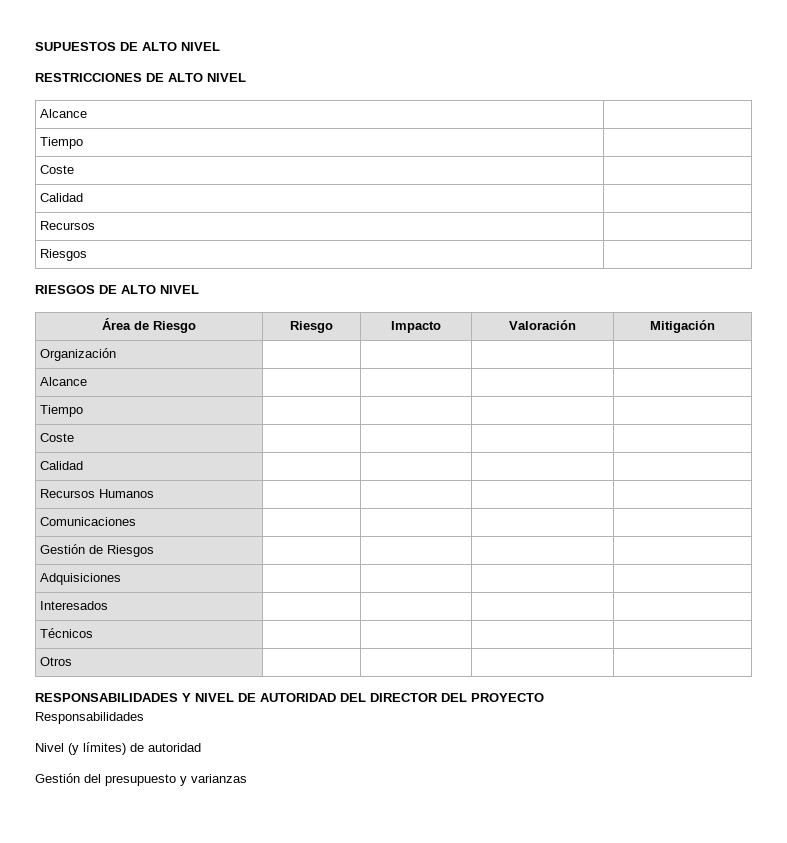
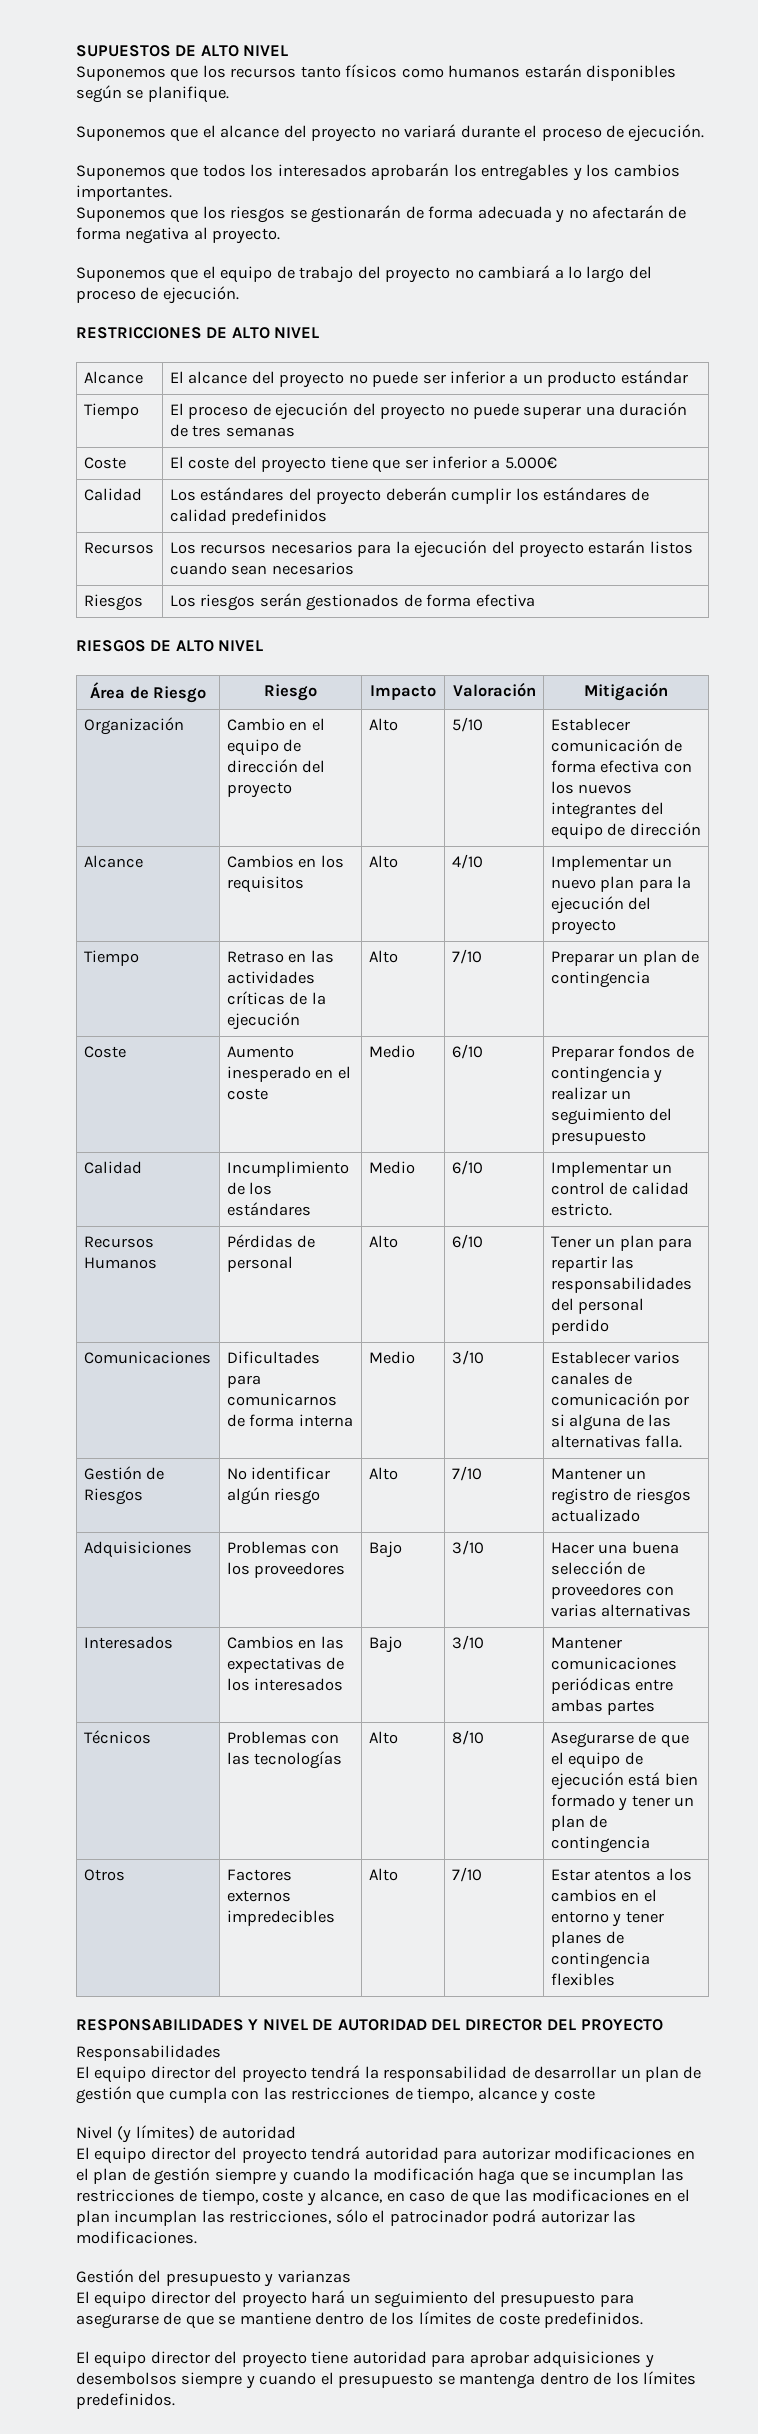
+ Suponemos que los recursos tanto físicos como humanos estarán disponibles según se planifique.
+ Suponemos que el alcance del proyecto no variará durante el proceso de ejecución.
+ Suponemos que todos los interesados aprobarán los entregables y los cambios importantes.
+ Suponemos que los riesgos se gestionarán de forma adecuada y no afectarán de forma negativa al proyecto.
+ Suponemos que el equipo de trabajo del proyecto no cambiará a lo largo del proceso de ejecución.
  RESTRICCIONES DE ALTO NIVEL
- Alcance |
- Tiempo |
- Coste |
- Calidad |
- Recursos |
- Riesgos |
+ Alcance | El alcance del proyecto no puede ser inferior a un producto estándar
+ Tiempo | El proceso de ejecución del proyecto no puede superar una duración de tres semanas
+ Coste | El coste del proyecto tiene que ser inferior a 5.000€
+ Calidad | Los estándares del proyecto deberán cumplir los estándares de calidad predefinidos
+ Recursos | Los recursos necesarios para la ejecución del proyecto estarán listos cuando sean necesarios
+ Riesgos | Los riesgos serán gestionados de forma efectiva
- Organización | | | |
- Alcance | | | |
- Tiempo | | | |
- Coste | | | |
- Calidad | | | |
- Recursos Humanos | | | |
- Comunicaciones | | | |
- Gestión de Riesgos | | | |
- Adquisiciones | | | |
- Interesados | | | |
- Técnicos | | | |
- Otros | | | |
+ Organización | Cambio en el equipo de dirección del proyecto | Alto | 5/10 | Establecer comunicación de forma efectiva con los nuevos integrantes del equipo de dirección
+ Alcance | Cambios en los requisitos | Alto | 4/10 | Implementar un nuevo plan para la ejecución del proyecto
+ Tiempo | Retraso en las actividades críticas de la ejecución | Alto | 7/10 | Preparar un plan de contingencia
+ Coste | Aumento inesperado en el coste | Medio | 6/10 | Preparar fondos de contingencia y realizar un seguimiento del presupuesto
+ Calidad | Incumplimiento de los estándares | Medio | 6/10 | Implementar un control de calidad estricto.
+ Recursos Humanos | Pérdidas de personal | Alto | 6/10 | Tener un plan para repartir las responsabilidades del personal perdido
+ Comunicaciones | Dificultades para comunicarnos de forma interna | Medio | 3/10 | Establecer varios canales de comunicación por si alguna de las alternativas falla.
+ Gestión de Riesgos | No identificar algún riesgo | Alto | 7/10 | Mantener un registro de riesgos actualizado
+ Adquisiciones | Problemas con los proveedores | Bajo | 3/10 | Hacer una buena selección de proveedores con varias alternativas
+ Interesados | Cambios en las expectativas de los interesados | Bajo | 3/10 | Mantener comunicaciones periódicas entre ambas partes
+ Técnicos | Problemas con las tecnologías | Alto | 8/10 | Asegurarse de que el equipo de ejecución está bien formado y tener un plan de contingencia
+ Otros | Factores externos impredecibles | Alto | 7/10 | Estar atentos a los cambios en el entorno y tener planes de contingencia flexibles
+ El equipo director del proyecto tendrá la responsabilidad de desarrollar un plan de gestión que cumpla con las restricciones de tiempo, alcance y coste
+ El equipo director del proyecto tendrá autoridad para autorizar modificaciones en el plan de gestión siempre y cuando la modificación haga que se incumplan las restricciones de tiempo, coste y alcance, en caso de que las modificaciones en el plan incumplan las restricciones, sólo el patrocinador podrá autorizar las modificaciones.
+ El equipo director del proyecto hará un seguimiento del presupuesto para asegurarse de que se mantiene dentro de los límites de coste predefinidos.
+ El equipo director del proyecto tiene autoridad para aprobar adquisiciones y desembolsos siempre y cuando el presupuesto se mantenga dentro de los límites predefinidos.

